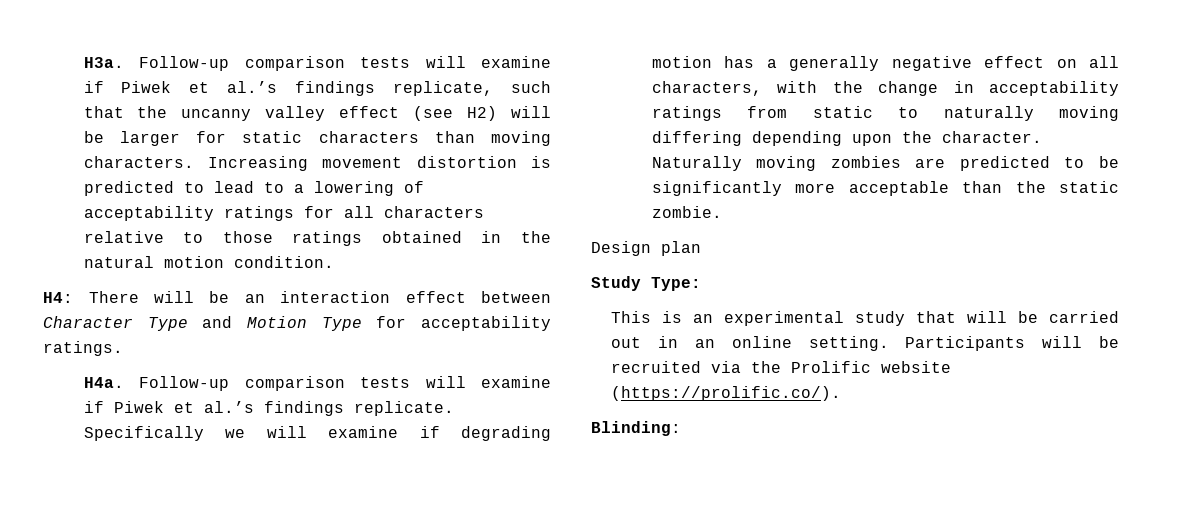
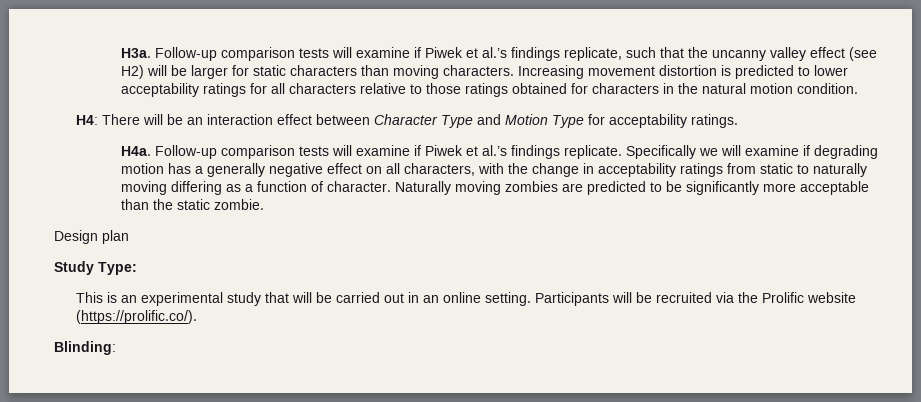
- Increasing movement distortion is predicted to lead to a lowering of acceptability ratings for all characters relative to those ratings obtained in the natural motion condition.
+ Increasing movement distortion is predicted to lower acceptability ratings for all characters relative to those ratings obtained for characters in the natural motion condition.
- Specifically we will examine if degrading motion has a generally negative effect on all characters, with the change in acceptability ratings from static to naturally moving differing depending upon the character.
+ Specifically we will examine if degrading motion has a generally negative effect on all characters, with the change in acceptability ratings from static to naturally moving differing as a function of character.

